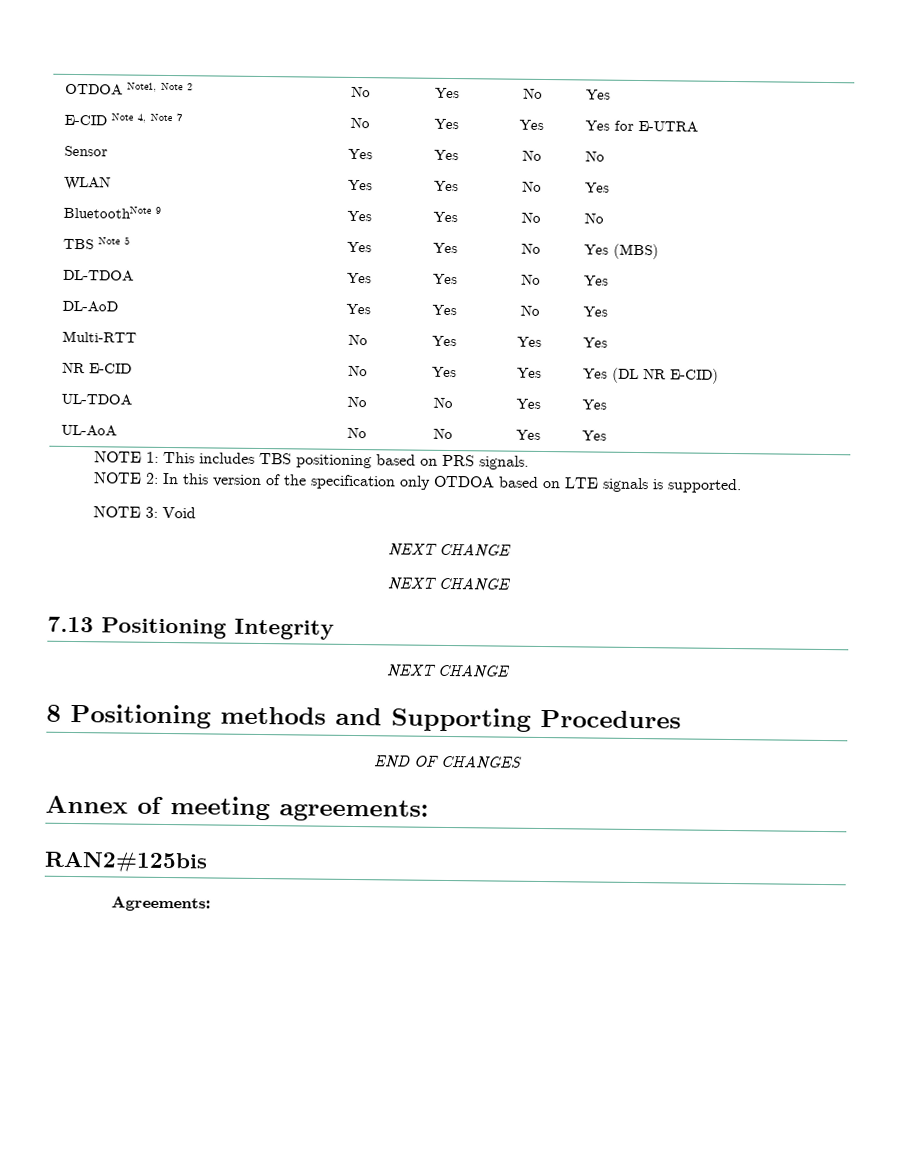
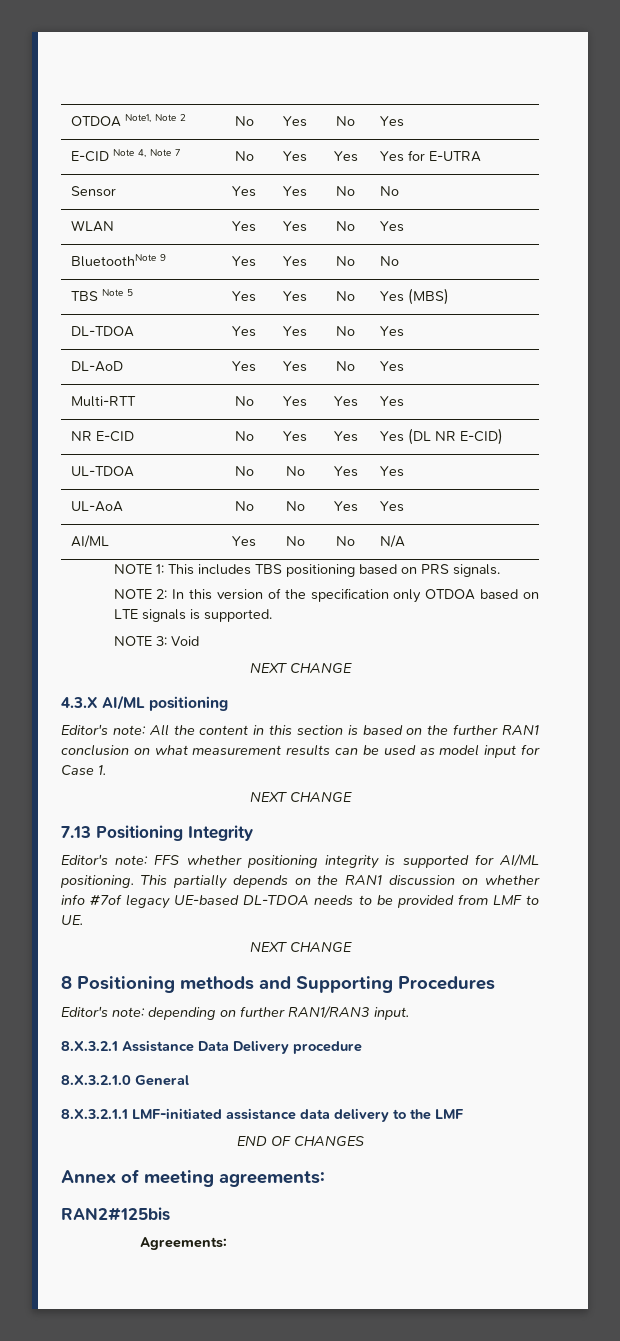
+ AI/ML | Yes | No | No | N/A
+ 4.3.X AI/ML positioning
+ Editor's note: All the content in this section is based on the further RAN1 conclusion on what measurement results can be used as model input for Case 1.
+ Editor's note: FFS whether positioning integrity is supported for AI/ML positioning. This partially depends on the RAN1 discussion on whether info #7of legacy UE-based DL-TDOA needs to be provided from LMF to UE.
+ Editor's note: depending on further RAN1/RAN3 input.
+ 8.X.3.2.1 Assistance Data Delivery procedure
+ 8.X.3.2.1.0 General
+ 8.X.3.2.1.1 LMF-initiated assistance data delivery to the LMF

